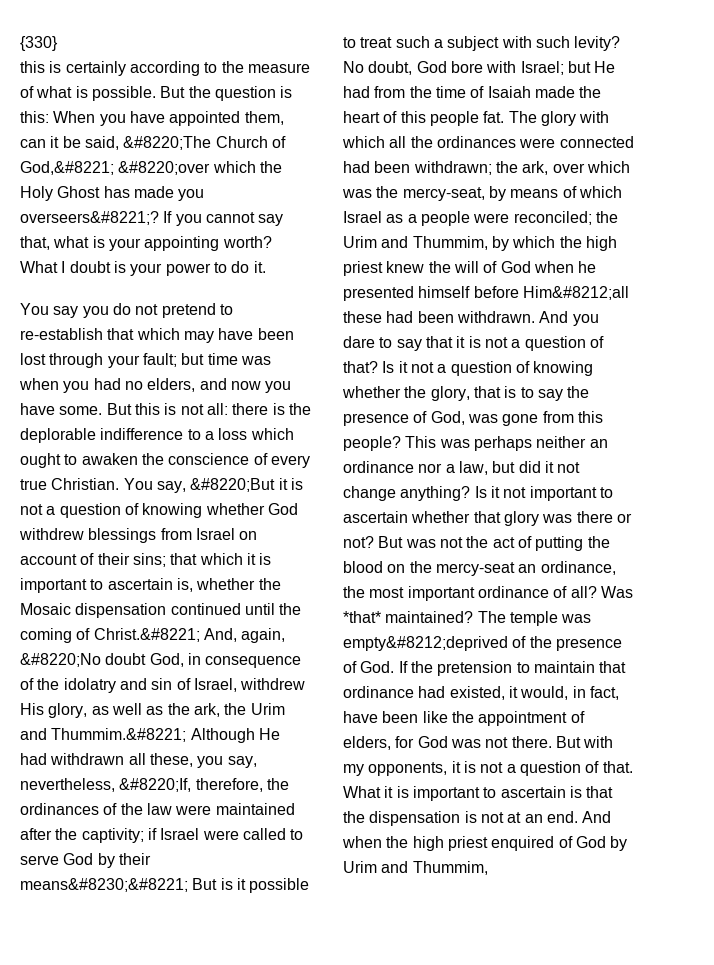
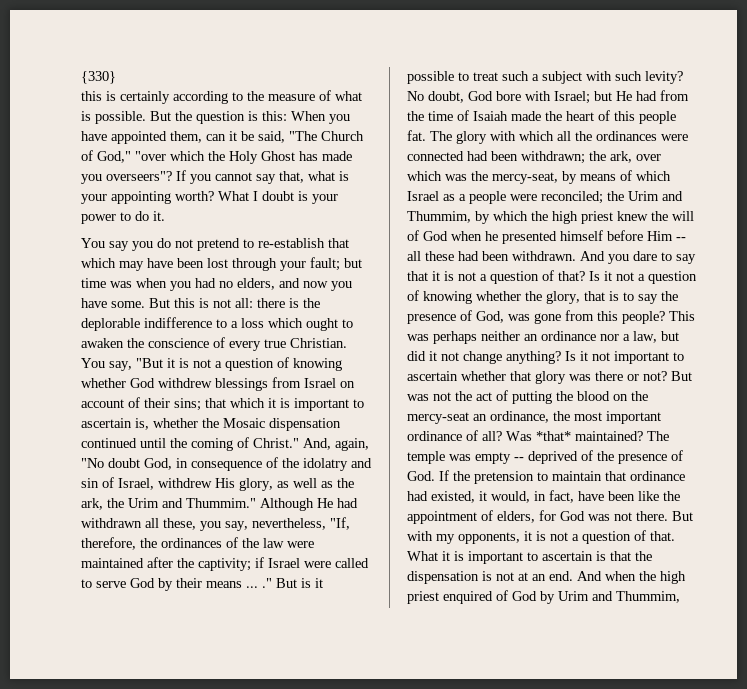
- But the question is this: When you have appointed them, can it be said, &#8220;The Church of God,&#8221; &#8220;over which the Holy Ghost has made you overseers&#8221;?
+ But the question is this: When you have appointed them, can it be said, "The Church of God," "over which the Holy Ghost has made you overseers"?
- You say, &#8220;But it is not a question of knowing whether God withdrew blessings from Israel on account of their sins;
+ You say, "But it is not a question of knowing whether God withdrew blessings from Israel on account of their sins;
- that which it is important to ascertain is, whether the Mosaic dispensation continued until the coming of Christ.&#8221;
+ that which it is important to ascertain is, whether the Mosaic dispensation continued until the coming of Christ."
- And, again, &#8220;No doubt God, in consequence of the idolatry and sin of Israel, withdrew His glory, as well as the ark, the Urim and Thummim.&#8221;
+ And, again, "No doubt God, in consequence of the idolatry and sin of Israel, withdrew His glory, as well as the ark, the Urim and Thummim."
- Although He had withdrawn all these, you say, nevertheless, &#8220;If, therefore, the ordinances of the law were maintained after the captivity;
+ Although He had withdrawn all these, you say, nevertheless, "If, therefore, the ordinances of the law were maintained after the captivity;
- if Israel were called to serve God by their means&#8230;&#8221;
+ if Israel were called to serve God by their means ... ."
- The glory with which all the ordinances were connected had been withdrawn; the ark, over which was the mercy-seat, by means of which Israel as a people were reconciled; the Urim and Thummim, by which the high priest knew the will of God when he presented himself before Him&#8212;all these had been withdrawn.
+ The glory with which all the ordinances were connected had been withdrawn; the ark, over which was the mercy-seat, by means of which Israel as a people were reconciled; the Urim and Thummim, by which the high priest knew the will of God when he presented himself before Him -- all these had been withdrawn.
- The temple was empty&#8212;deprived of the presence of God. If the pretension to maintain that ordinance had existed, it would, in fact, have been like the appointment of elders, for God was not there.
+ The temple was empty -- deprived of the presence of God. If the pretension to maintain that ordinance had existed, it would, in fact, have been like the appointment of elders, for God was not there.

